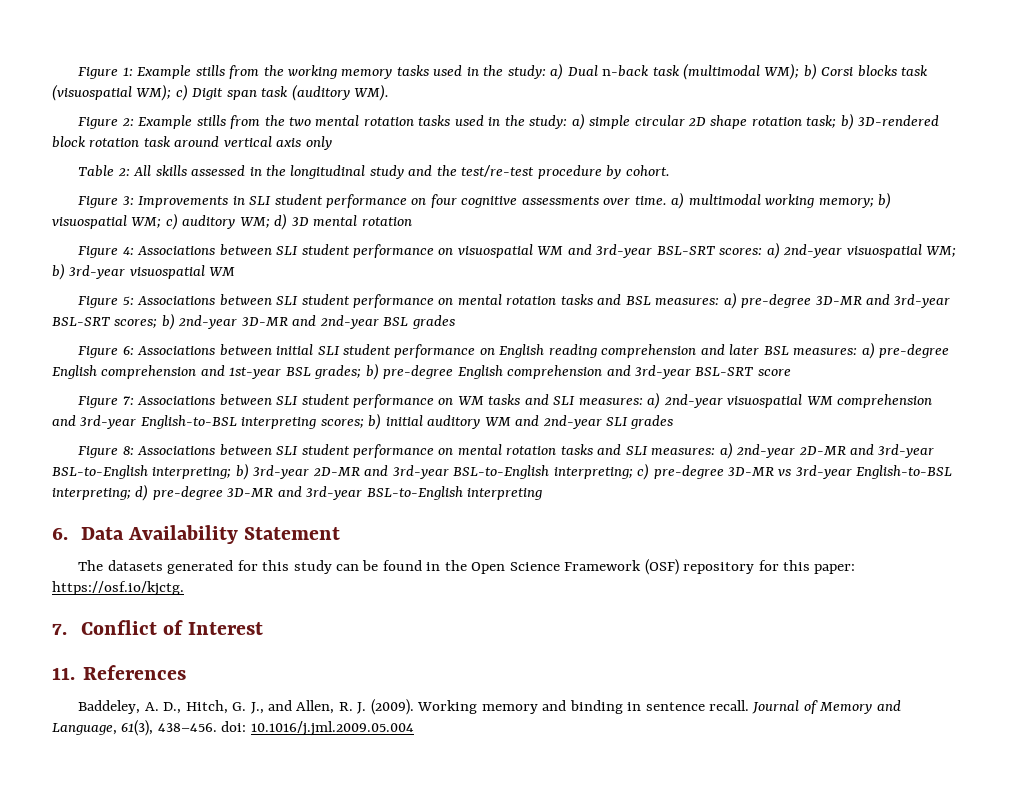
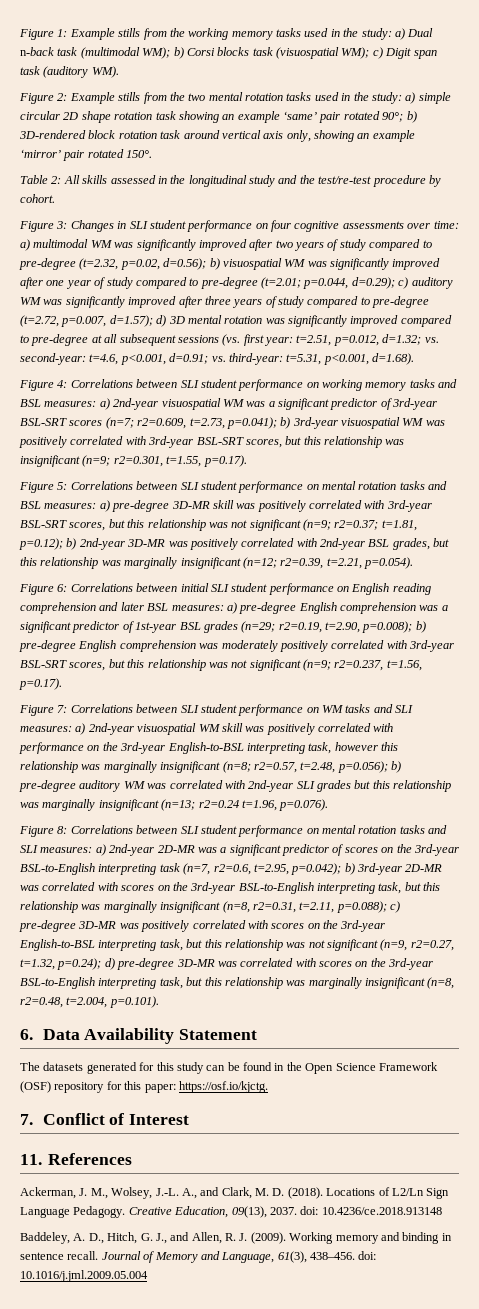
- Figure 2: Example stills from the two mental rotation tasks used in the study: a) simple circular 2D shape rotation task; b) 3D-rendered block rotation task around vertical axis only
+ Figure 2: Example stills from the two mental rotation tasks used in the study: a) simple circular 2D shape rotation task showing an example ‘same’ pair rotated 90°; b) 3D-rendered block rotation task around vertical axis only, showing an example ‘mirror’ pair rotated 150°.
- Figure 3: Improvements in SLI student performance on four cognitive assessments over time. a) multimodal working memory; b) visuospatial WM; c) auditory WM; d) 3D mental rotation
+ Figure 3: Changes in SLI student performance on four cognitive assessments over time: a) multimodal WM was significantly improved after two years of study compared to pre-degree (t=2.32, p=0.02, d=0.56); b) visuospatial WM was significantly improved after one year of study compared to pre-degree (t=2.01; p=0.044, d=0.29); c) auditory WM was significantly improved after three years of study compared to pre-degree (t=2.72, p=0.007, d=1.57); d) 3D mental rotation was significantly improved compared to pre-degree at all subsequent sessions (vs. first year: t=2.51, p=0.012, d=1.32; vs. second-year: t=4.6, p<0.001, d=0.91; vs. third-year: t=5.31, p<0.001, d=1.68).
- Figure 4: Associations between SLI student performance on visuospatial WM and 3rd-year BSL-SRT scores: a) 2nd-year visuospatial WM; b) 3rd-year visuospatial WM
+ Figure 4: Correlations between SLI student performance on working memory tasks and BSL measures: a) 2nd-year visuospatial WM was a significant predictor of 3rd-year BSL-SRT scores (n=7; r2=0.609, t=2.73, p=0.041); b) 3rd-year visuospatial WM was positively correlated with 3rd-year BSL-SRT scores, but this relationship was insignificant (n=9; r2=0.301, t=1.55, p=0.17).
- Figure 5: Associations between SLI student performance on mental rotation tasks and BSL measures: a) pre-degree 3D-MR and 3rd-year BSL-SRT scores; b) 2nd-year 3D-MR and 2nd-year BSL grades
+ Figure 5: Correlations between SLI student performance on mental rotation tasks and BSL measures: a) pre-degree 3D-MR skill was positively correlated with 3rd-year BSL-SRT scores, but this relationship was not significant (n=9; r2=0.37; t=1.81, p=0.12); b) 2nd-year 3D-MR was positively correlated with 2nd-year BSL grades, but this relationship was marginally insignificant (n=12; r2=0.39, t=2.21, p=0.054).
- Figure 6: Associations between initial SLI student performance on English reading comprehension and later BSL measures: a) pre-degree English comprehension and 1st-year BSL grades; b) pre-degree English comprehension and 3rd-year BSL-SRT score
+ Figure 6: Correlations between initial SLI student performance on English reading comprehension and later BSL measures: a) pre-degree English comprehension was a significant predictor of 1st-year BSL grades (n=29; r2=0.19, t=2.90, p=0.008); b) pre-degree English comprehension was moderately positively correlated with 3rd-year BSL-SRT scores, but this relationship was not significant (n=9; r2=0.237, t=1.56, p=0.17).
- Figure 7: Associations between SLI student performance on WM tasks and SLI measures: a) 2nd-year visuospatial WM comprehension and 3rd-year English-to-BSL interpreting scores; b) initial auditory WM and 2nd-year SLI grades
+ Figure 7: Correlations between SLI student performance on WM tasks and SLI measures: a) 2nd-year visuospatial WM skill was positively correlated with performance on the 3rd-year English-to-BSL interpreting task, however this relationship was marginally insignificant (n=8; r2=0.57, t=2.48, p=0.056); b) pre-degree auditory WM was correlated with 2nd-year SLI grades but this relationship was marginally insignificant (n=13; r2=0.24 t=1.96, p=0.076).
- Figure 8: Associations between SLI student performance on mental rotation tasks and SLI measures: a) 2nd-year 2D-MR and 3rd-year BSL-to-English interpreting; b) 3rd-year 2D-MR and 3rd-year BSL-to-English interpreting; c) pre-degree 3D-MR vs 3rd-year English-to-BSL interpreting; d) pre-degree 3D-MR and 3rd-year BSL-to-English interpreting
+ Figure 8: Correlations between SLI student performance on mental rotation tasks and SLI measures: a) 2nd-year 2D-MR was a significant predictor of scores on the 3rd-year BSL-to-English interpreting task (n=7, r2=0.6, t=2.95, p=0.042); b) 3rd-year 2D-MR was correlated with scores on the 3rd-year BSL-to-English interpreting task, but this relationship was marginally insignificant (n=8, r2=0.31, t=2.11, p=0.088); c) pre-degree 3D-MR was positively correlated with scores on the 3rd-year English-to-BSL interpreting task, but this relationship was not significant (n=9, r2=0.27, t=1.32, p=0.24); d) pre-degree 3D-MR was correlated with scores on the 3rd-year BSL-to-English interpreting task, but this relationship was marginally insignificant (n=8, r2=0.48, t=2.004, p=0.101).
+ Ackerman, J. M., Wolsey, J.-L. A., and Clark, M. D. (2018). Locations of L2/Ln Sign Language Pedagogy. Creative Education, 09(13), 2037. doi: 10.4236/ce.2018.913148

